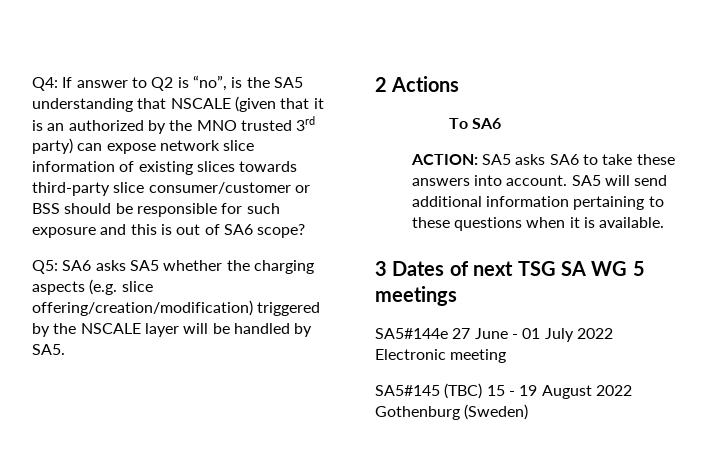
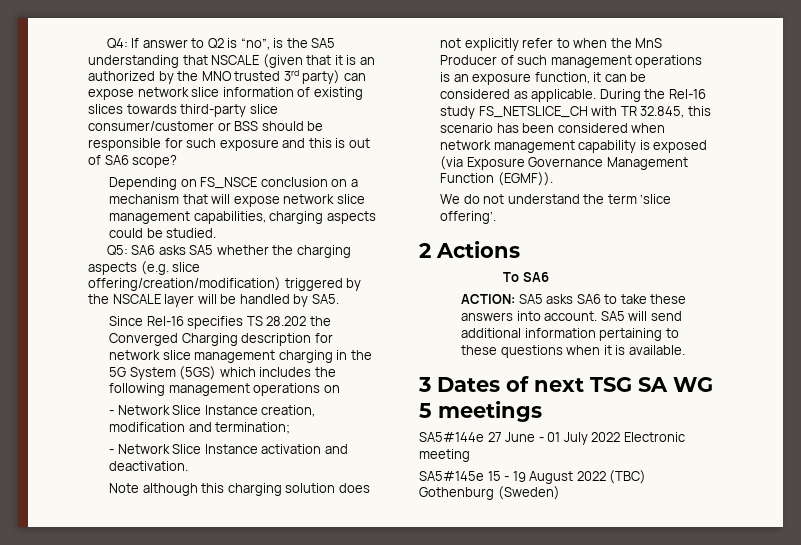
+ Depending on FS_NSCE conclusion on a mechanism that will expose network slice management capabilities, charging aspects could be studied.
+ Since Rel-16 specifies TS 28.202 the Converged Charging description for network slice management charging in the 5G System (5GS) which includes the following management operations on
+ - Network Slice Instance creation, modification and termination;
+ - Network Slice Instance activation and deactivation.
+ Note although this charging solution does not explicitly refer to when the MnS Producer of such management operations is an exposure function, it can be considered as applicable. During the Rel-16 study FS_NETSLICE_CH with TR 32.845, this scenario has been considered when network management capability is exposed (via Exposure Governance Management Function (EGMF)).
+ We do not understand the term ‘slice offering’.
- SA5#145 (TBC) 15 - 19 August 2022 Gothenburg (Sweden)
+ SA5#145e 15 - 19 August 2022 (TBC) Gothenburg (Sweden)

